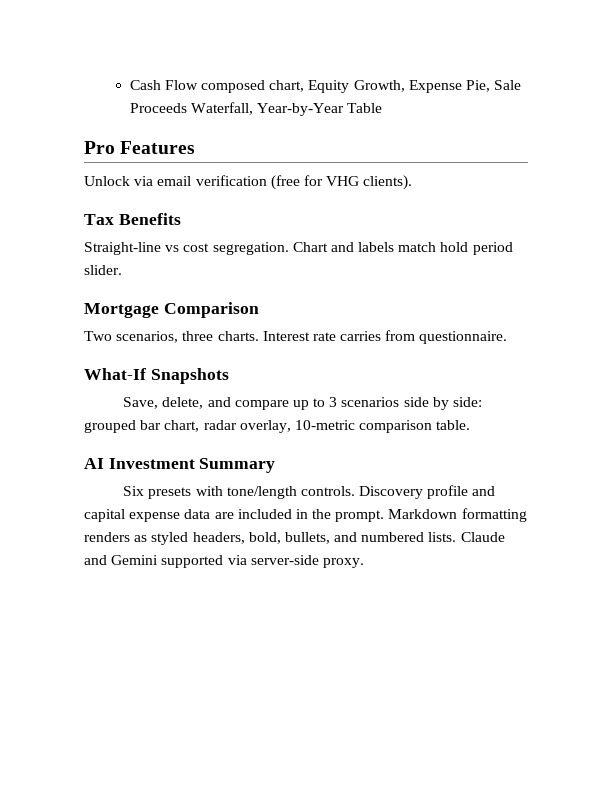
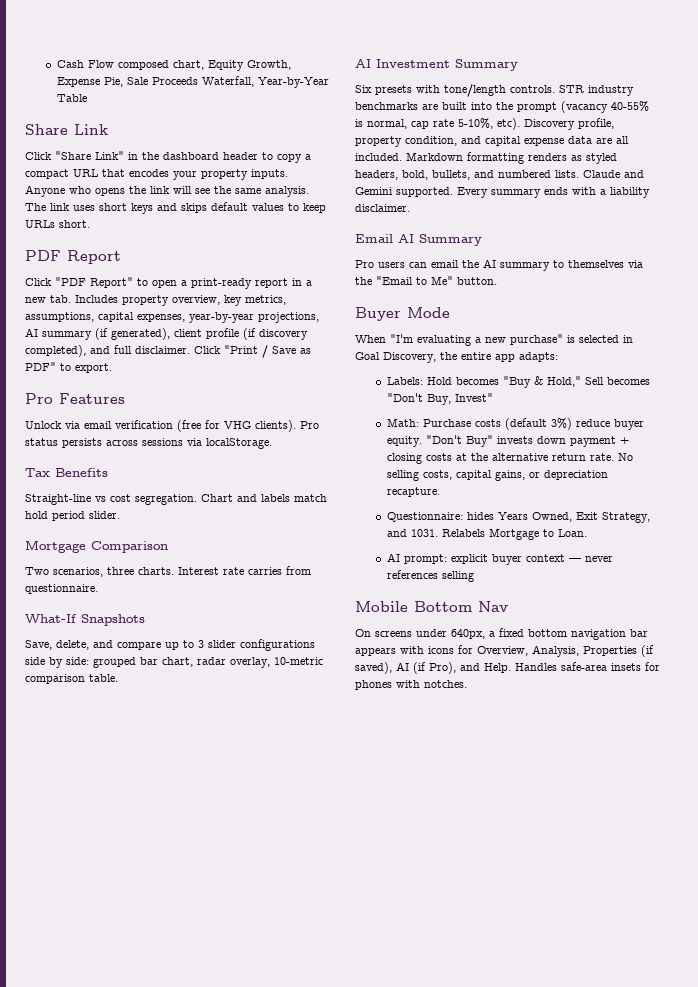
+ Share Link
+ Click "Share Link" in the dashboard header to copy a compact URL that encodes your property inputs. Anyone who opens the link will see the same analysis. The link uses short keys and skips default values to keep URLs short.
+ PDF Report
+ Click "PDF Report" to open a print-ready report in a new tab. Includes property overview, key metrics, assumptions, capital expenses, year-by-year projections, AI summary (if generated), client profile (if discovery completed), and full disclaimer. Click "Print / Save as PDF" to export.
+ Pro status persists across sessions via localStorage.
- Save, delete, and compare up to 3 scenarios side by side: grouped bar chart, radar overlay, 10-metric comparison table.
+ Save, delete, and compare up to 3 slider configurations side by side: grouped bar chart, radar overlay, 10-metric comparison table.
- Discovery profile and capital expense data are included in the prompt.
+ STR industry benchmarks are built into the prompt (vacancy 40-55% is normal, cap rate 5-10%, etc). Discovery profile, property condition, and capital expense data are all included.
- Claude and Gemini supported via server-side proxy.
+ Claude and Gemini supported. Every summary ends with a liability disclaimer.
+ Email AI Summary
+ Pro users can email the AI summary to themselves via the "Email to Me" button.
+ Buyer Mode
+ When "I'm evaluating a new purchase" is selected in Goal Discovery, the entire app adapts:
+ Labels: Hold becomes "Buy & Hold," Sell becomes "Don't Buy, Invest"
+ Math: Purchase costs (default 3%) reduce buyer equity. "Don't Buy" invests down payment + closing costs at the alternative return rate. No selling costs, capital gains, or depreciation recapture.
+ Questionnaire: hides Years Owned, Exit Strategy, and 1031. Relabels Mortgage to Loan.
+ AI prompt: explicit buyer context — never references selling
+ Mobile Bottom Nav
+ On screens under 640px, a fixed bottom navigation bar appears with icons for Overview, Analysis, Properties (if saved), AI (if Pro), and Help. Handles safe-area insets for phones with notches.

